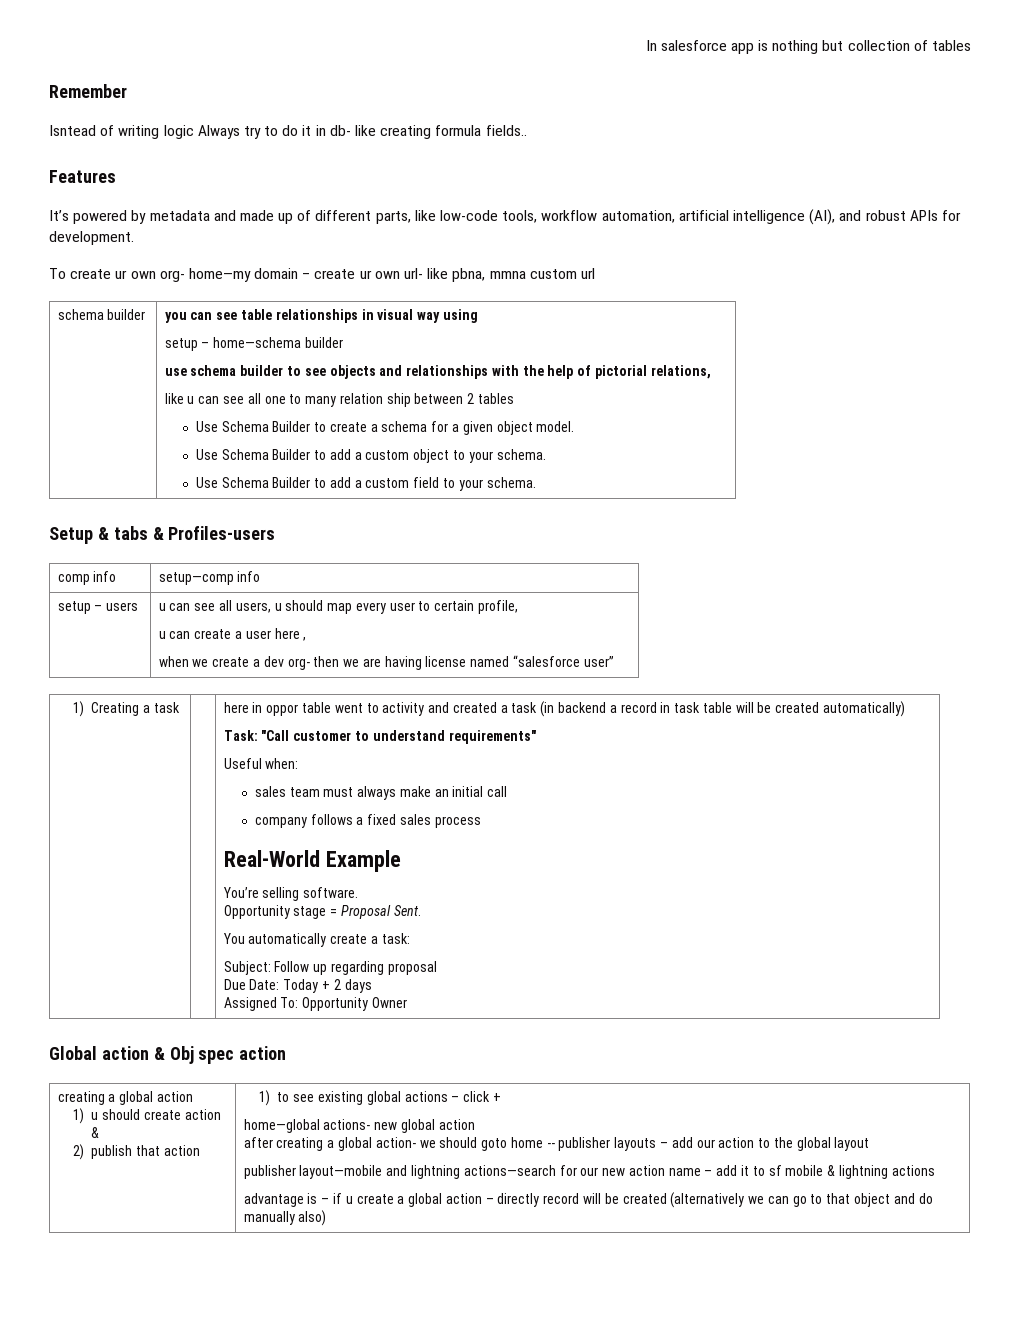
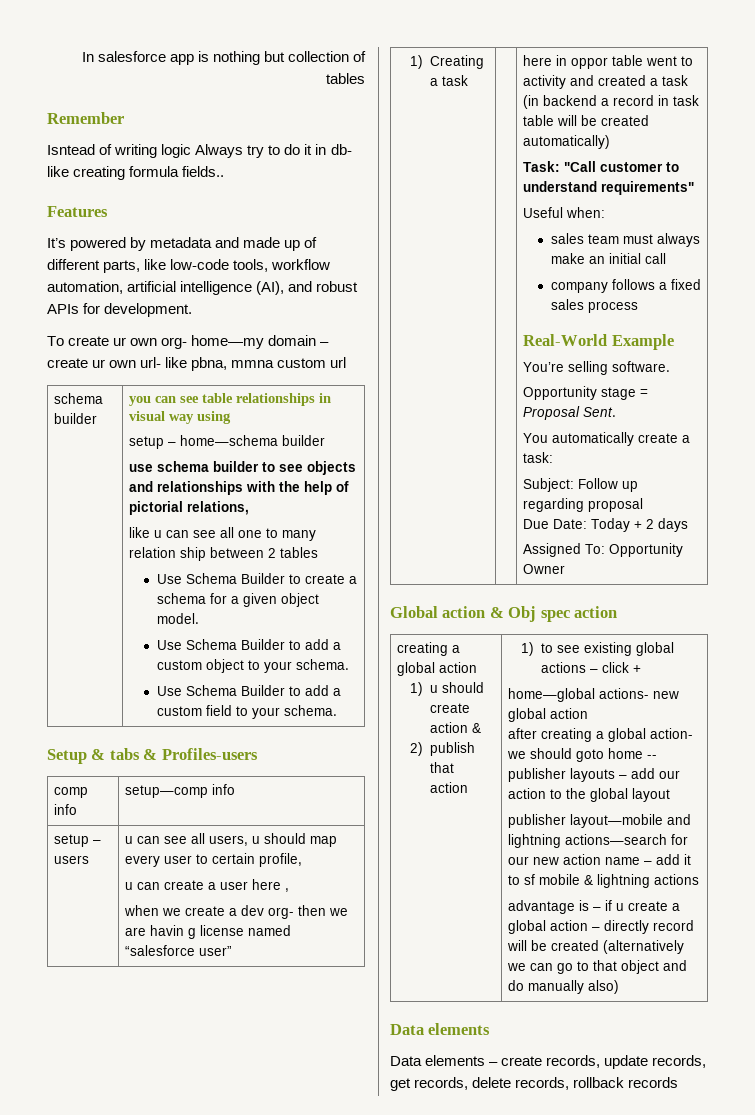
  setup – users | u can see all users, u should map every user to certain profile,
  u can create a user here ,
- when we create a dev org- then we are having license named “salesforce user”
+ when we create a dev org- then we are havin g license named “salesforce user”
  advantage is – if u create a global action – directly record will be created (alternatively we can go to that object and do manually also)
+ Data elements
+ Data elements – create records, update records, get records, delete records, rollback records

